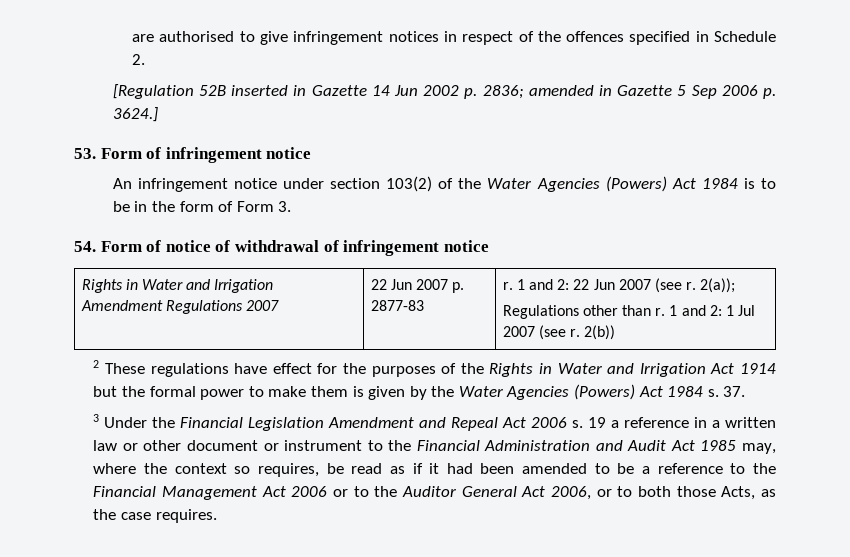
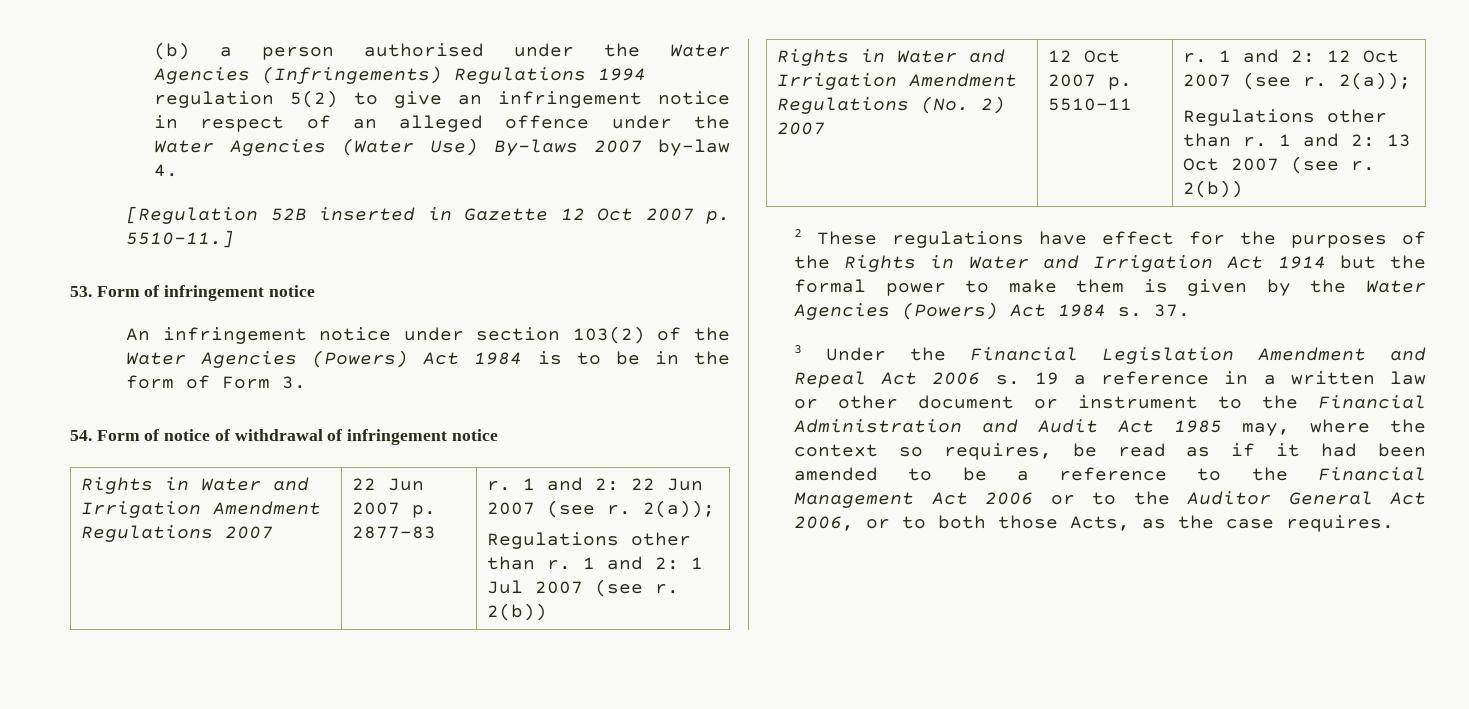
- are authorised to give infringement notices in respect of the offences specified in Schedule 2.
+ (b) a person authorised under the Water Agencies (Infringements) Regulations 1994 regulation 5(2) to give an infringement notice in respect of an alleged offence under the Water Agencies (Water Use) By-laws 2007 by-law 4.
- [Regulation 52B inserted in Gazette 14 Jun 2002 p. 2836; amended in Gazette 5 Sep 2006 p. 3624.]
+ [Regulation 52B inserted in Gazette 12 Oct 2007 p. 5510-11.]
+ Rights in Water and Irrigation Amendment Regulations (No. 2) 2007 | 12 Oct 2007 p. 5510-11 | r. 1 and 2: 12 Oct 2007 (see r. 2(a));
+ Regulations other than r. 1 and 2: 13 Oct 2007 (see r. 2(b))

